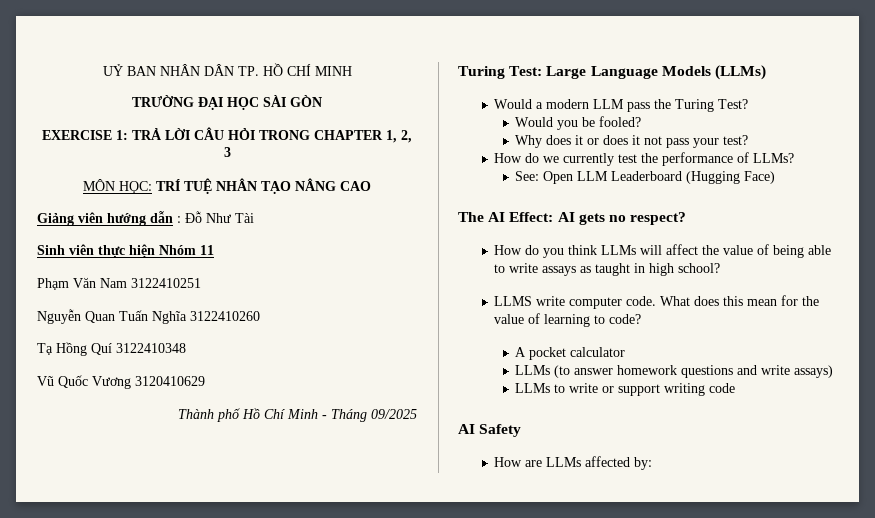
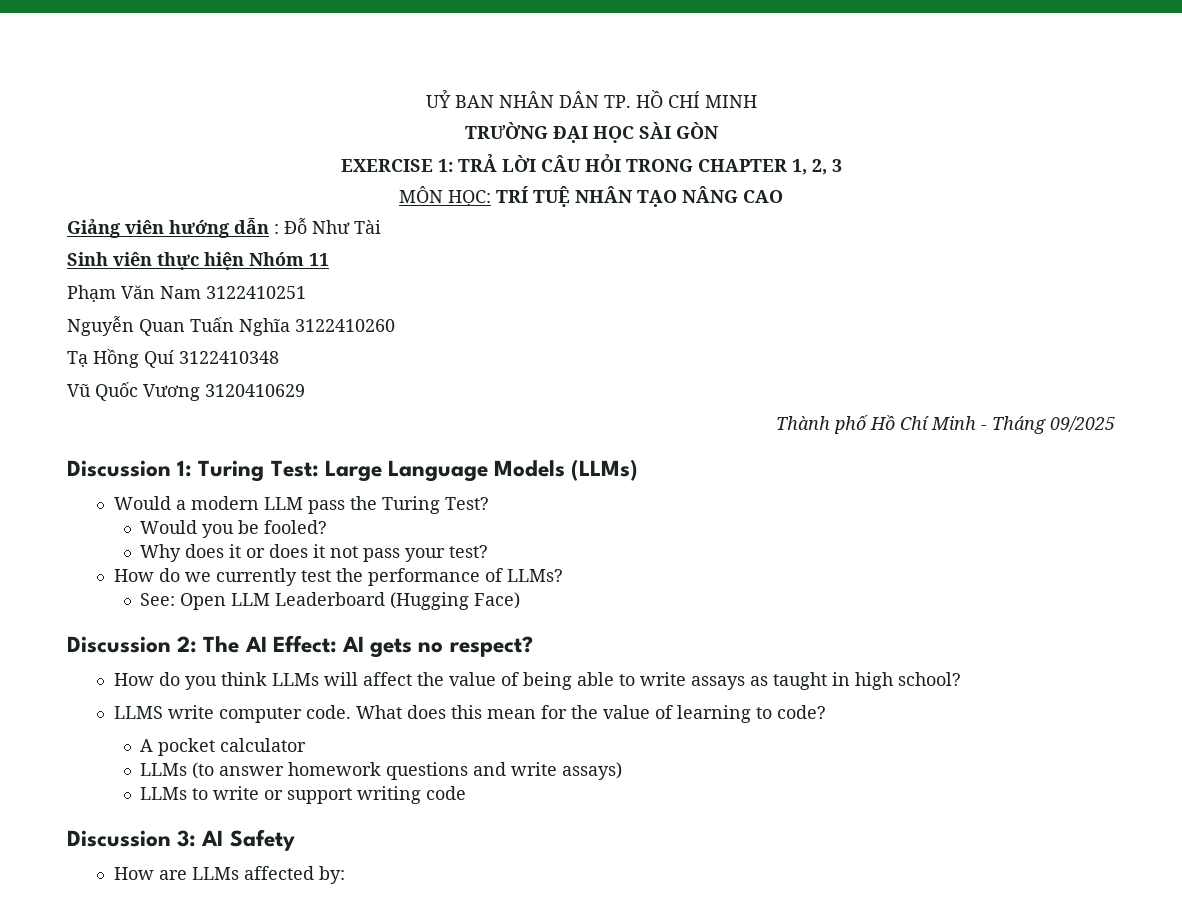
- Turing Test: Large Language Models (LLMs)
+ Discussion 1: Turing Test: Large Language Models (LLMs)
- The AI Effect: AI gets no respect?
+ Discussion 2: The AI Effect: AI gets no respect?
- AI Safety
+ Discussion 3: AI Safety

